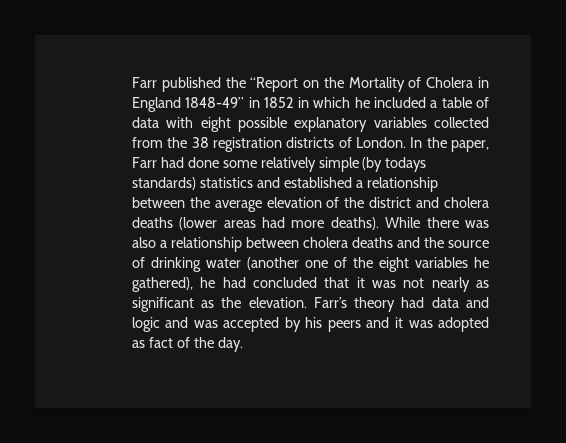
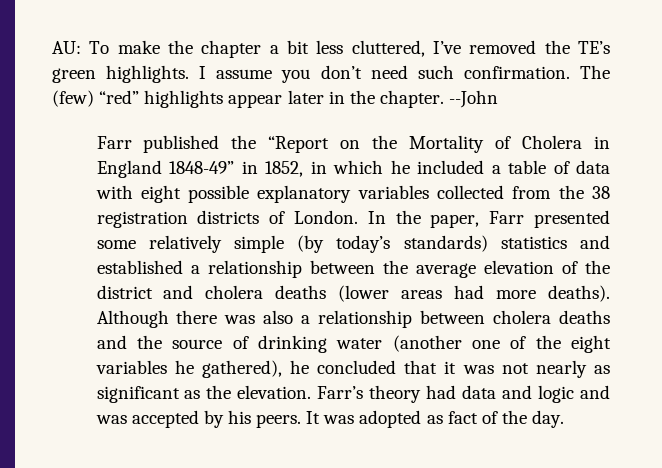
+ AU: To make the chapter a bit less cluttered, I’ve removed the TE’s green highlights. I assume you don’t need such confirmation. The (few) “red” highlights appear later in the chapter. --John
- Farr published the “Report on the Mortality of Cholera in England 1848-49” in 1852 in which he included a table of data with eight possible explanatory variables collected from the 38 registration districts of London.
+ Farr published the “Report on the Mortality of Cholera in England 1848-49” in 1852, in which he included a table of data with eight possible explanatory variables collected from the 38 registration districts of London.
- In the paper, Farr had done some relatively simple (by todays standards) statistics and established a relationship between the average elevation of the district and cholera deaths (lower areas had more deaths).
+ In the paper, Farr presented some relatively simple (by today’s standards) statistics and established a relationship between the average elevation of the district and cholera deaths (lower areas had more deaths).
- While there was also a relationship between cholera deaths and the source of drinking water (another one of the eight variables he gathered), he had concluded that it was not nearly as significant as the elevation.
+ Although there was also a relationship between cholera deaths and the source of drinking water (another one of the eight variables he gathered), he concluded that it was not nearly as significant as the elevation.
- Farr’s theory had data and logic and was accepted by his peers and it was adopted as fact of the day.
+ Farr’s theory had data and logic and was accepted by his peers. It was adopted as fact of the day.

